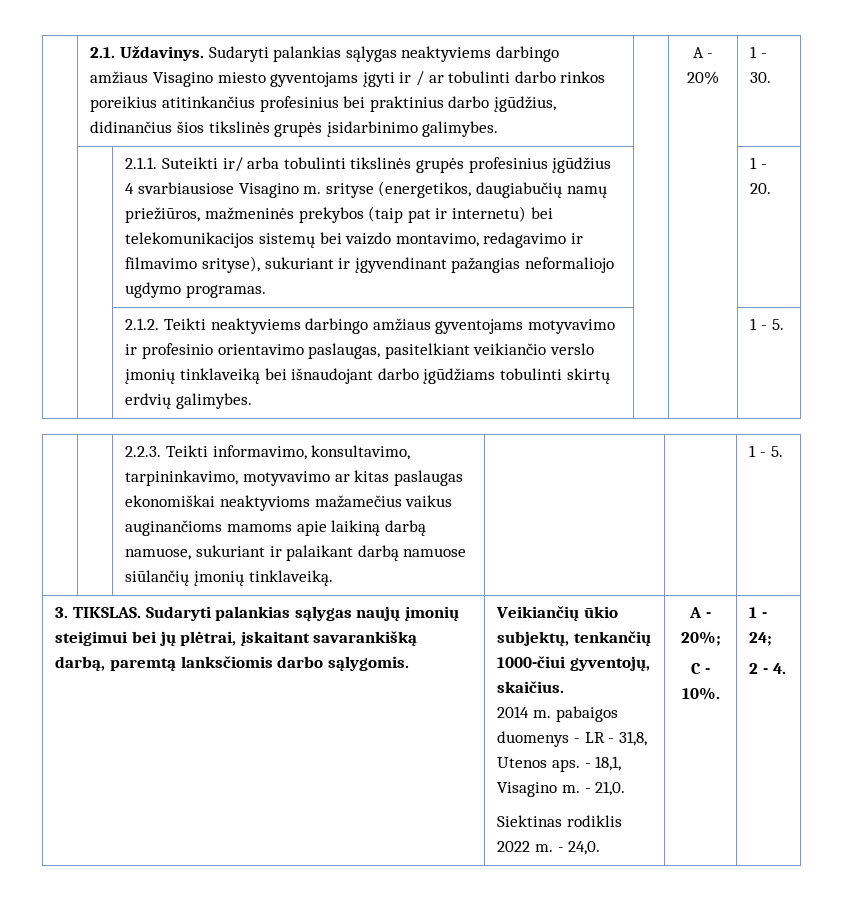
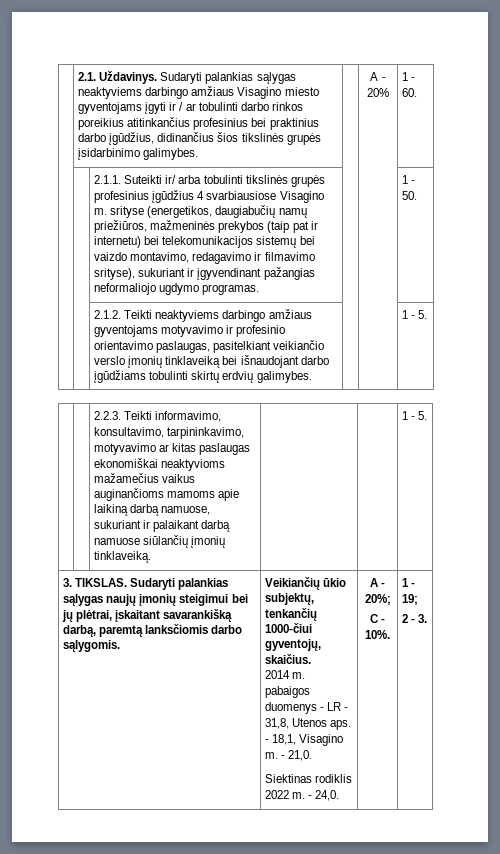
- | 2.1. Uždavinys. Sudaryti palankias sąlygas neaktyviems darbingo amžiaus Visagino miesto gyventojams įgyti ir / ar tobulinti darbo rinkos poreikius atitinkančius profesinius bei praktinius darbo įgūdžius, didinančius šios tikslinės grupės įsidarbinimo galimybes. | | A - 20% | 1 - 30.
+ | 2.1. Uždavinys. Sudaryti palankias sąlygas neaktyviems darbingo amžiaus Visagino miesto gyventojams įgyti ir / ar tobulinti darbo rinkos poreikius atitinkančius profesinius bei praktinius darbo įgūdžius, didinančius šios tikslinės grupės įsidarbinimo galimybes. | | A - 20% | 1 - 60.
- 1 - 20.
+ 1 - 50.
- 1 - 24;
+ 1 - 19;
- 2 - 4.
+ 2 - 3.

